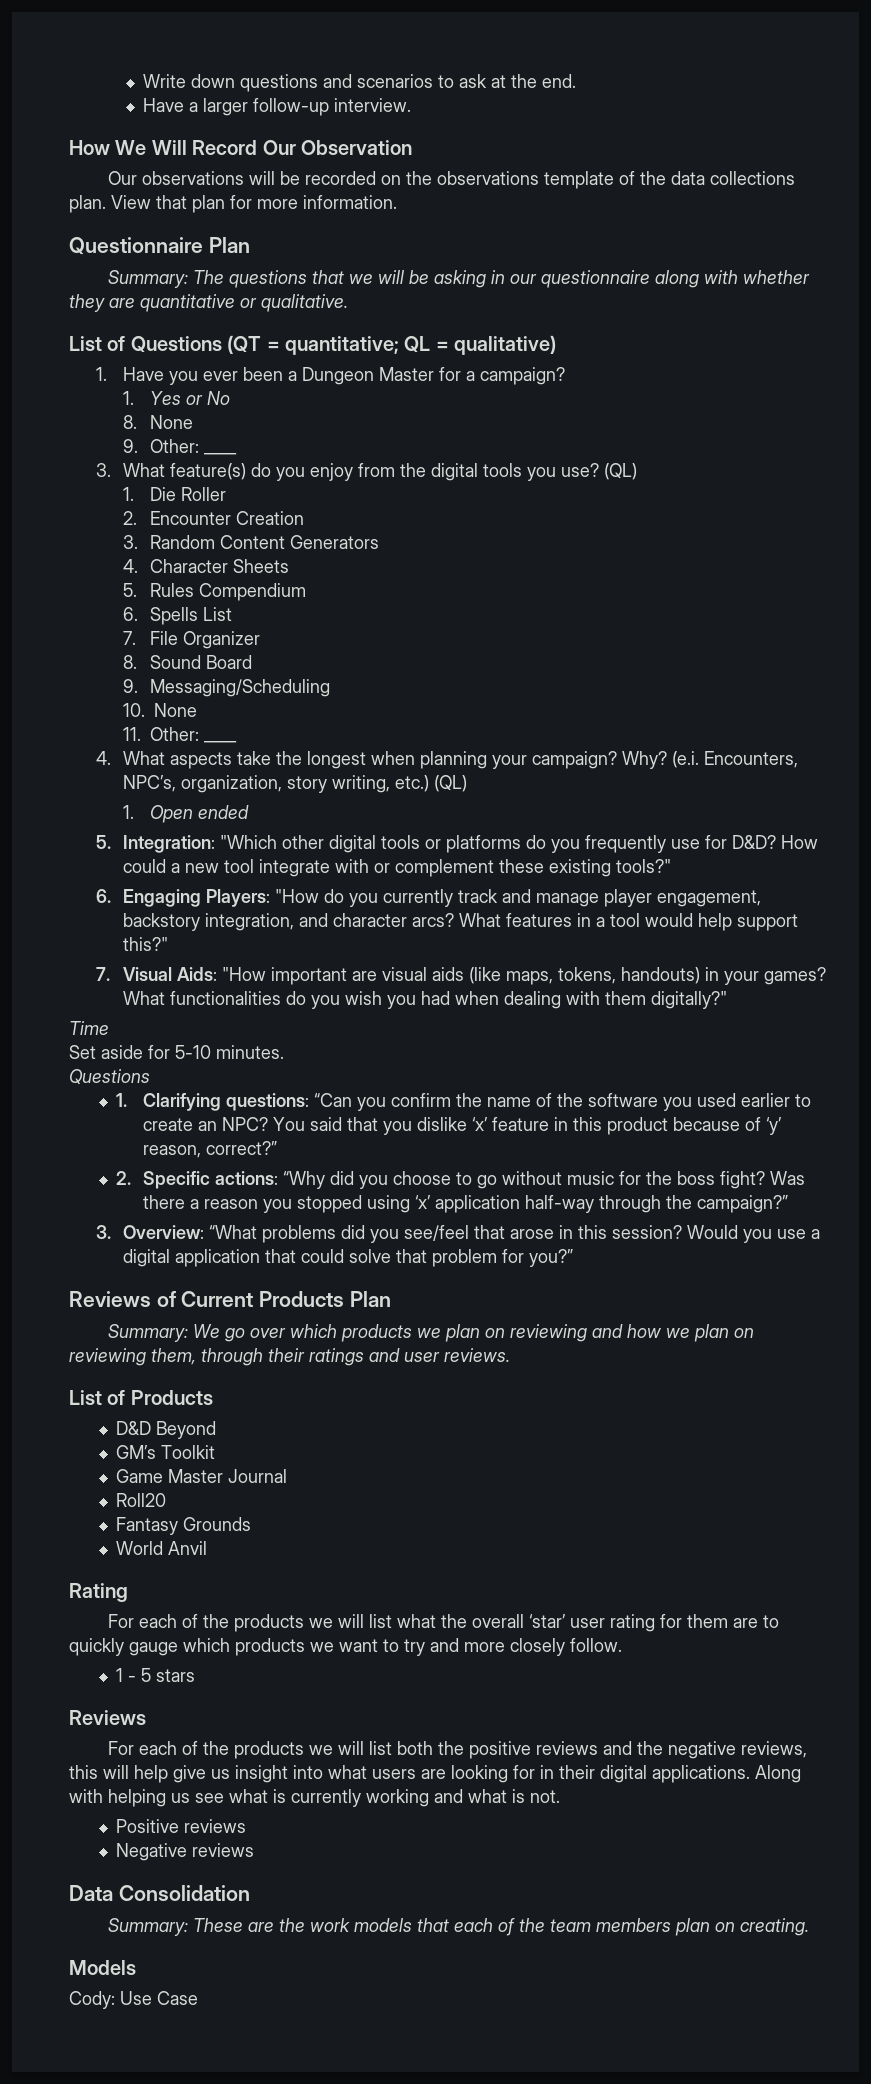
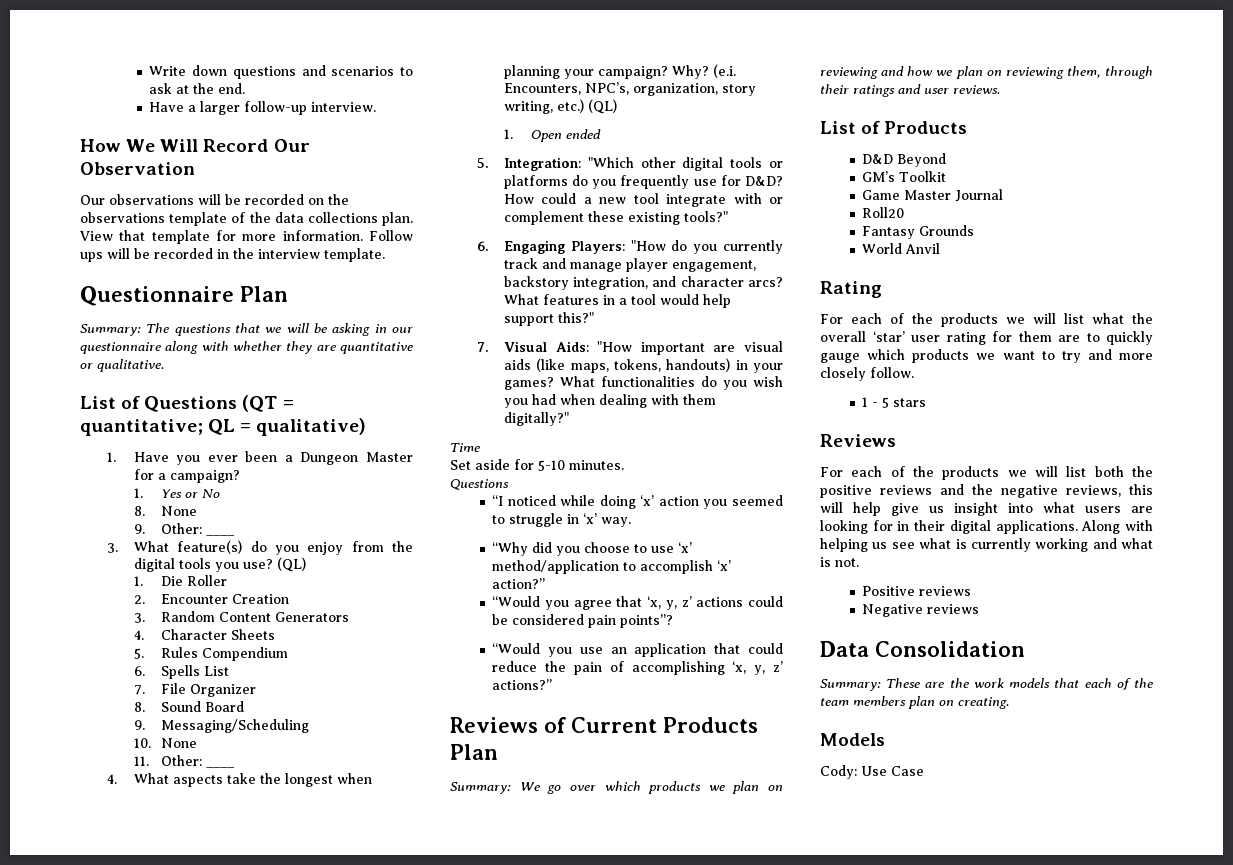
- View that plan for more information.
+ View that template for more information. Follow ups will be recorded in the interview template.
- 1. Clarifying questions: “Can you confirm the name of the software you used earlier to create an NPC? You said that you dislike ‘x’ feature in this product because of ‘y’ reason, correct?”
- 2. Specific actions: “Why did you choose to go without music for the boss fight? Was there a reason you stopped using ‘x’ application half-way through the campaign?”
- 3. Overview: “What problems did you see/feel that arose in this session? Would you use a digital application that could solve that problem for you?”
+ “I noticed while doing ‘x’ action you seemed to struggle in ‘x’ way.
+ “Why did you choose to use ‘x’ method/application to accomplish ‘x’ action?”
+ “Would you agree that ‘x, y, z’ actions could be considered pain points”?
+ “Would you use an application that could reduce the pain of accomplishing ‘x, y, z’ actions?”

